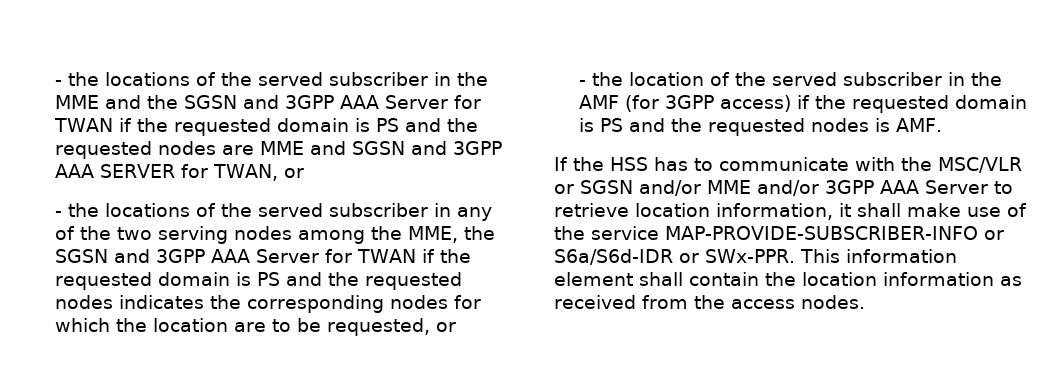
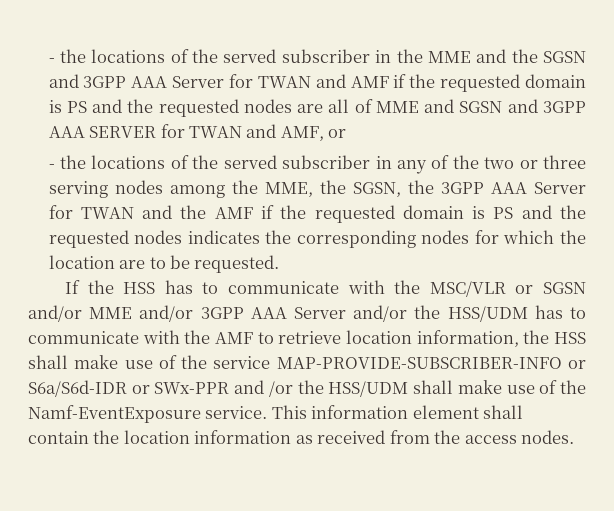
- - the locations of the served subscriber in the MME and the SGSN and 3GPP AAA Server for TWAN if the requested domain is PS and the requested nodes are MME and SGSN and 3GPP AAA SERVER for TWAN, or
+ - the locations of the served subscriber in the MME and the SGSN and 3GPP AAA Server for TWAN and AMF if the requested domain is PS and the requested nodes are all of MME and SGSN and 3GPP AAA SERVER for TWAN and AMF, or
- - the locations of the served subscriber in any of the two serving nodes among the MME, the SGSN and 3GPP AAA Server for TWAN if the requested domain is PS and the requested nodes indicates the corresponding nodes for which the location are to be requested, or
- - the location of the served subscriber in the AMF (for 3GPP access) if the requested domain is PS and the requested nodes is AMF.
+ - the locations of the served subscriber in any of the two or three serving nodes among the MME, the SGSN, the 3GPP AAA Server for TWAN and the AMF if the requested domain is PS and the requested nodes indicates the corresponding nodes for which the location are to be requested.
- If the HSS has to communicate with the MSC/VLR or SGSN and/or MME and/or 3GPP AAA Server to retrieve location information, it shall make use of the service MAP-PROVIDE-SUBSCRIBER-INFO or S6a/S6d-IDR or SWx-PPR.
+ If the HSS has to communicate with the MSC/VLR or SGSN and/or MME and/or 3GPP AAA Server and/or the HSS/UDM has to communicate with the AMF to retrieve location information, the HSS shall make use of the service MAP-PROVIDE-SUBSCRIBER-INFO or S6a/S6d-IDR or SWx-PPR and /or the HSS/UDM shall make use of the Namf-EventExposure service.

